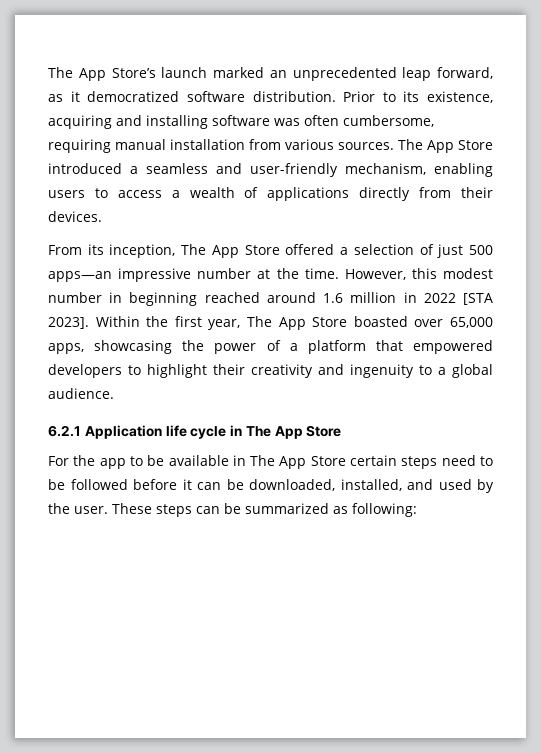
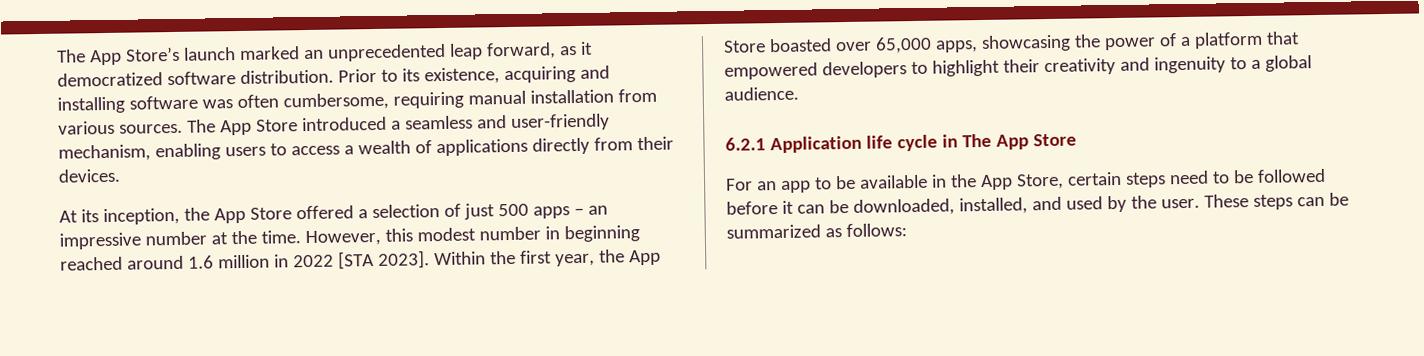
- From its inception, The App Store offered a selection of just 500 apps—an impressive number at the time.
+ At its inception, the App Store offered a selection of just 500 apps – an impressive number at the time.
- Within the first year, The App Store boasted over 65,000 apps, showcasing the power of a platform that empowered developers to highlight their creativity and ingenuity to a global audience.
+ Within the first year, the App Store boasted over 65,000 apps, showcasing the power of a platform that empowered developers to highlight their creativity and ingenuity to a global audience.
- For the app to be available in The App Store certain steps need to be followed before it can be downloaded, installed, and used by the user.
+ For an app to be available in the App Store, certain steps need to be followed before it can be downloaded, installed, and used by the user.
- These steps can be summarized as following:
+ These steps can be summarized as follows:

